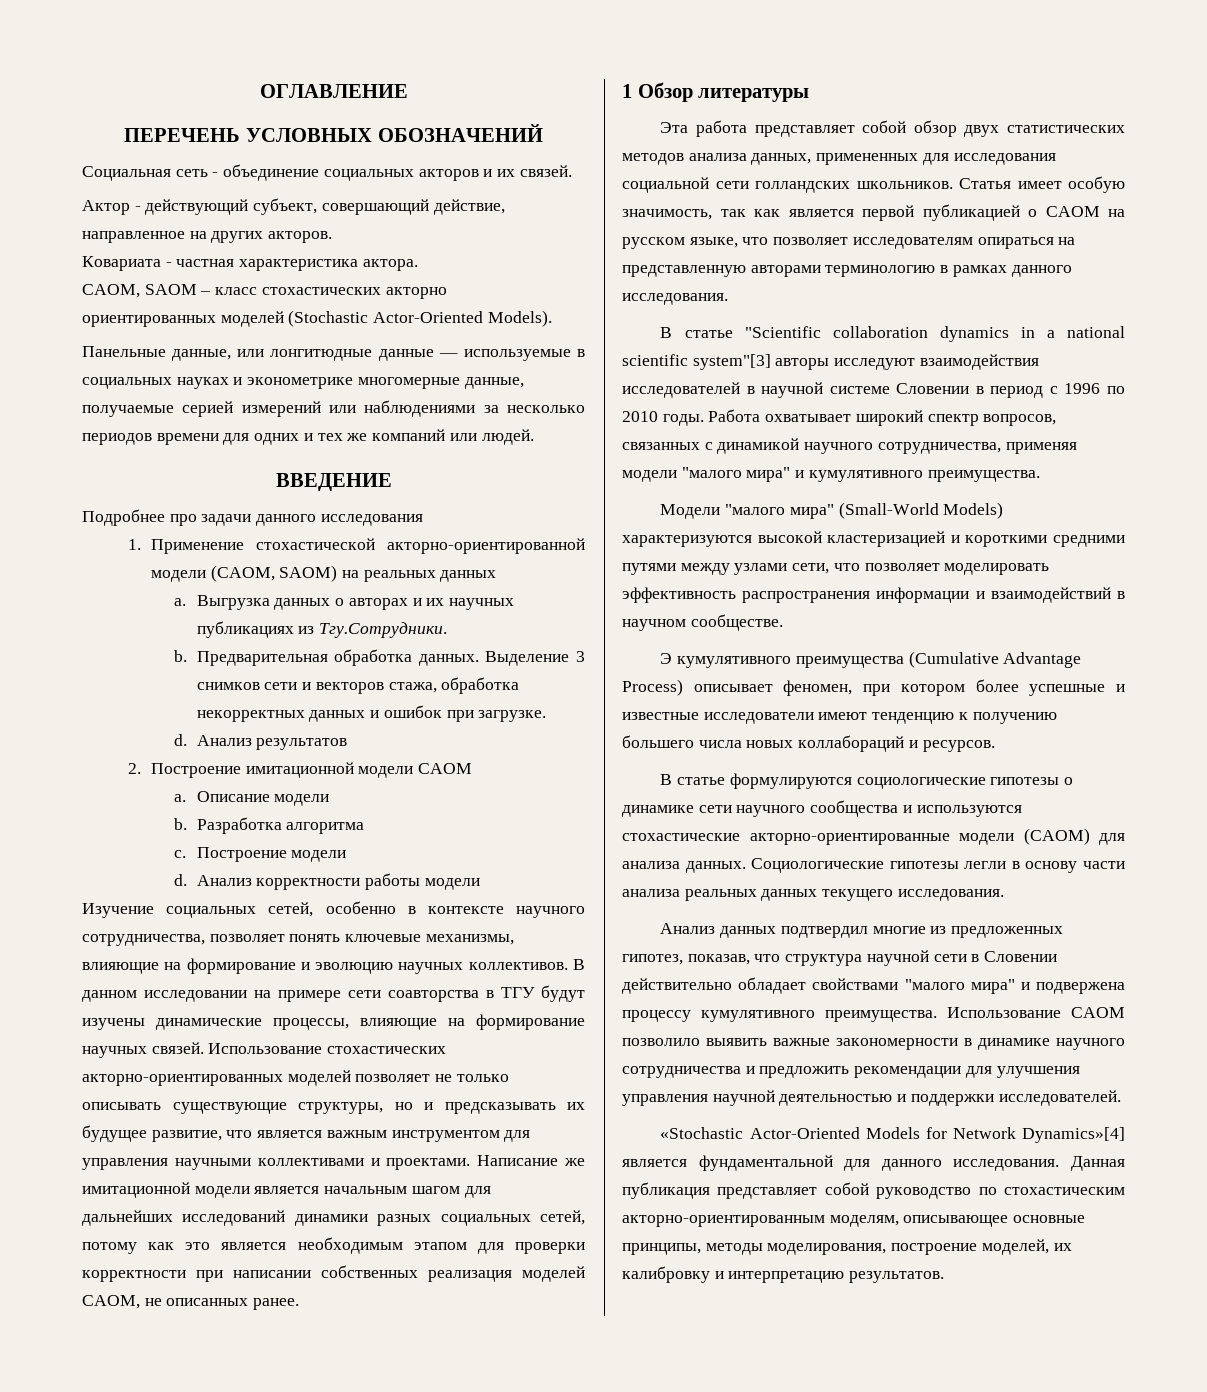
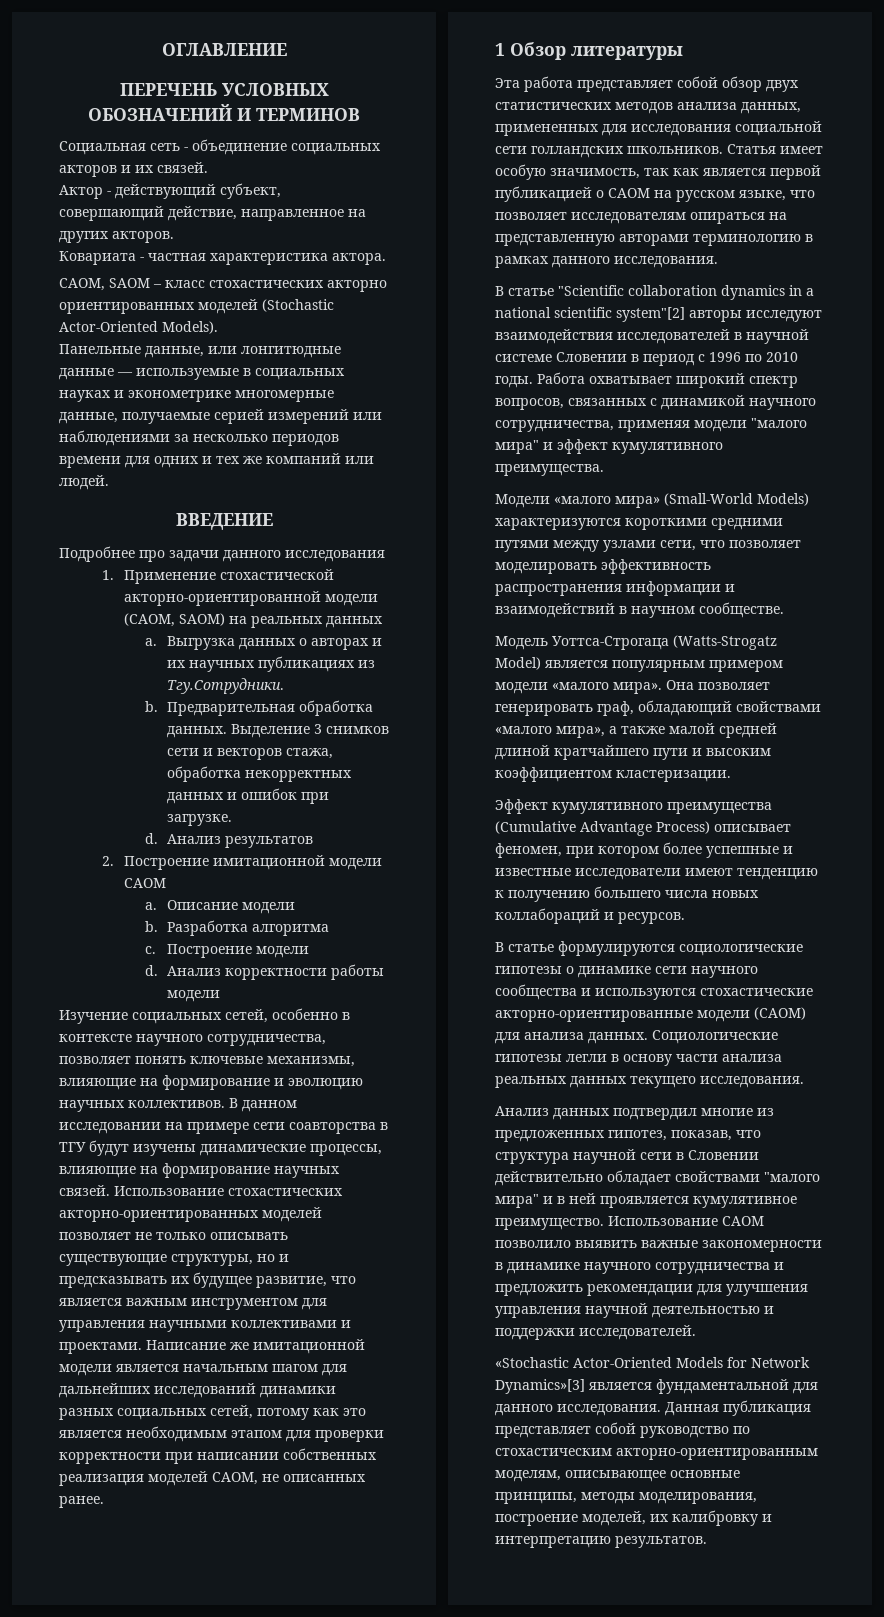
- ПЕРЕЧЕНЬ УСЛОВНЫХ ОБОЗНАЧЕНИЙ
+ ПЕРЕЧЕНЬ УСЛОВНЫХ ОБОЗНАЧЕНИЙ И ТЕРМИНОВ
- В статье "Scientific collaboration dynamics in a national scientific system"[3] авторы исследуют взаимодействия исследователей в научной системе Словении в период с 1996 по 2010 годы.
+ В статье "Scientific collaboration dynamics in a national scientific system"[2] авторы исследуют взаимодействия исследователей в научной системе Словении в период с 1996 по 2010 годы.
- Работа охватывает широкий спектр вопросов, связанных с динамикой научного сотрудничества, применяя модели "малого мира" и кумулятивного преимущества.
+ Работа охватывает широкий спектр вопросов, связанных с динамикой научного сотрудничества, применяя модели "малого мира" и эффект кумулятивного преимущества.
- Модели "малого мира" (Small-World Models) характеризуются высокой кластеризацией и короткими средними путями между узлами сети, что позволяет моделировать эффективность распространения информации и взаимодействий в научном сообществе.
+ Модели «малого мира» (Small-World Models) характеризуются короткими средними путями между узлами сети, что позволяет моделировать эффективность распространения информации и взаимодействий в научном сообществе.
- Э кумулятивного преимущества (Cumulative Advantage Process) описывает феномен, при котором более успешные и известные исследователи имеют тенденцию к получению большего числа новых коллабораций и ресурсов.
+ Модель Уоттса-Строгаца (Watts-Strogatz Model) является популярным примером модели «малого мира». Она позволяет генерировать граф, обладающий свойствами «малого мира», а также малой средней длиной кратчайшего пути и высоким коэффициентом кластеризации.
+ Эффект кумулятивного преимущества (Cumulative Advantage Process) описывает феномен, при котором более успешные и известные исследователи имеют тенденцию к получению большего числа новых коллабораций и ресурсов.
- Анализ данных подтвердил многие из предложенных гипотез, показав, что структура научной сети в Словении действительно обладает свойствами "малого мира" и подвержена процессу кумулятивного преимущества.
+ Анализ данных подтвердил многие из предложенных гипотез, показав, что структура научной сети в Словении действительно обладает свойствами "малого мира" и в ней проявляется кумулятивное преимущество.
- «Stochastic Actor-Oriented Models for Network Dynamics»[4] является фундаментальной для данного исследования.
+ «Stochastic Actor-Oriented Models for Network Dynamics»[3] является фундаментальной для данного исследования.

